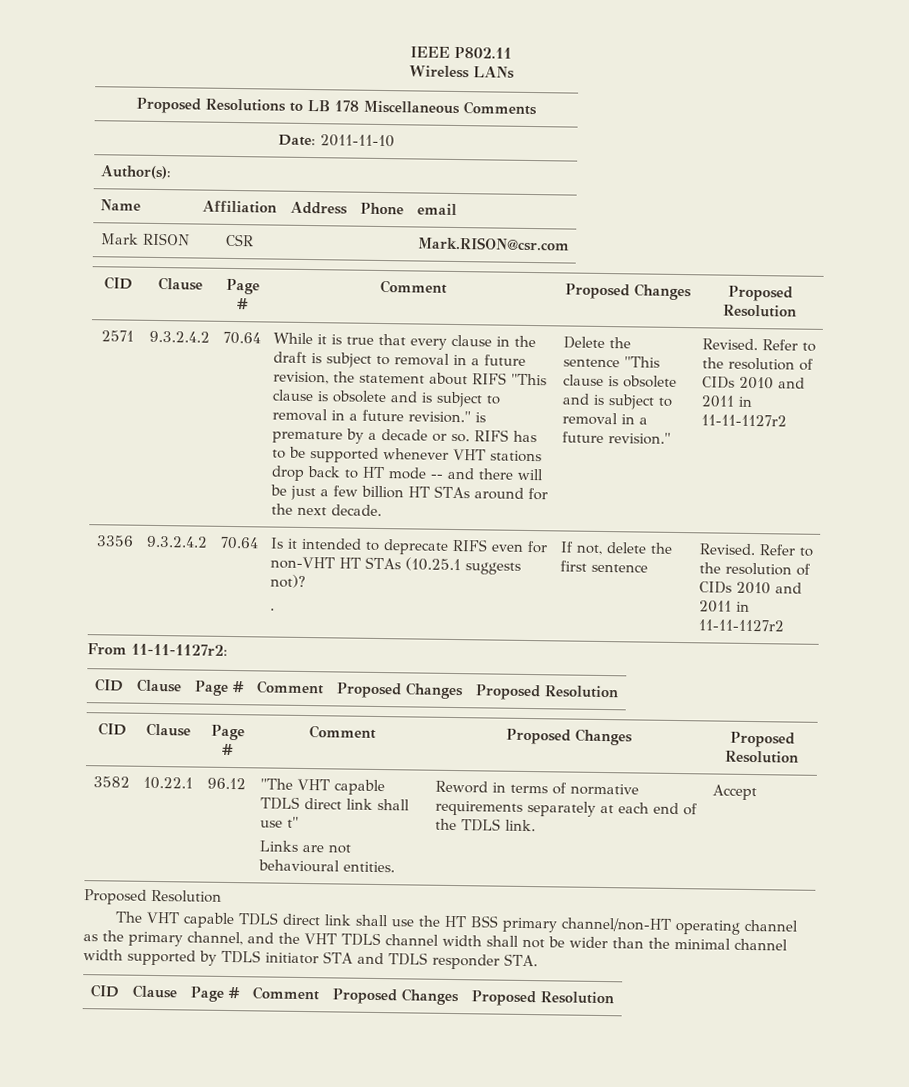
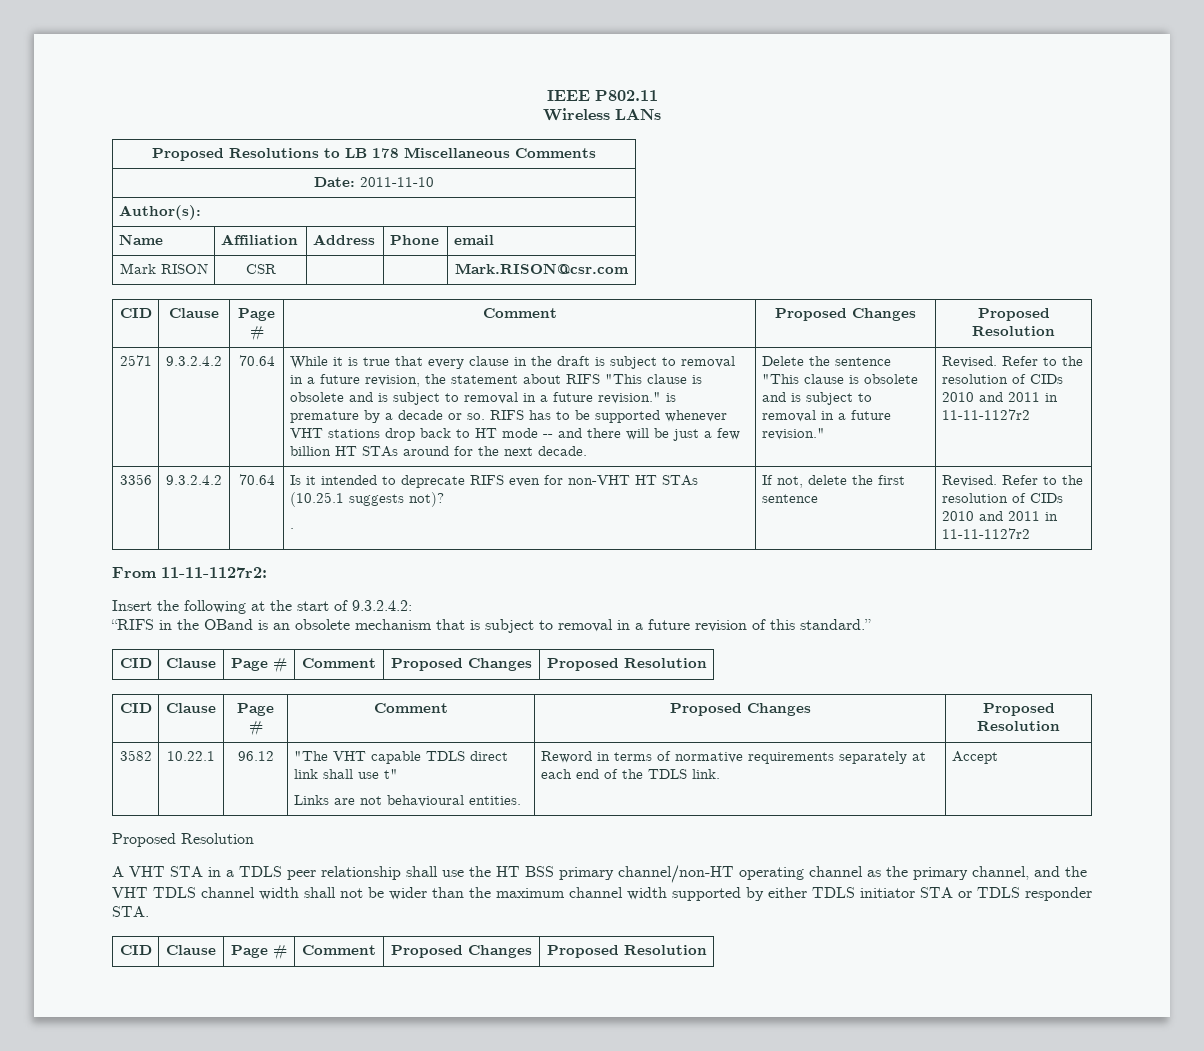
+ Insert the following at the start of 9.3.2.4.2:
+ “RIFS in the OBand is an obsolete mechanism that is subject to removal in a future revision of this standard.”
- The VHT capable TDLS direct link shall use the HT BSS primary channel/non-HT operating channel as the primary channel, and the VHT TDLS channel width shall not be wider than the minimal channel width supported by TDLS initiator STA and TDLS responder STA.
+ A VHT STA in a TDLS peer relationship shall use the HT BSS primary channel/non-HT operating channel as the primary channel, and the VHT TDLS channel width shall not be wider than the maximum channel width supported by either TDLS initiator STA or TDLS responder STA.

